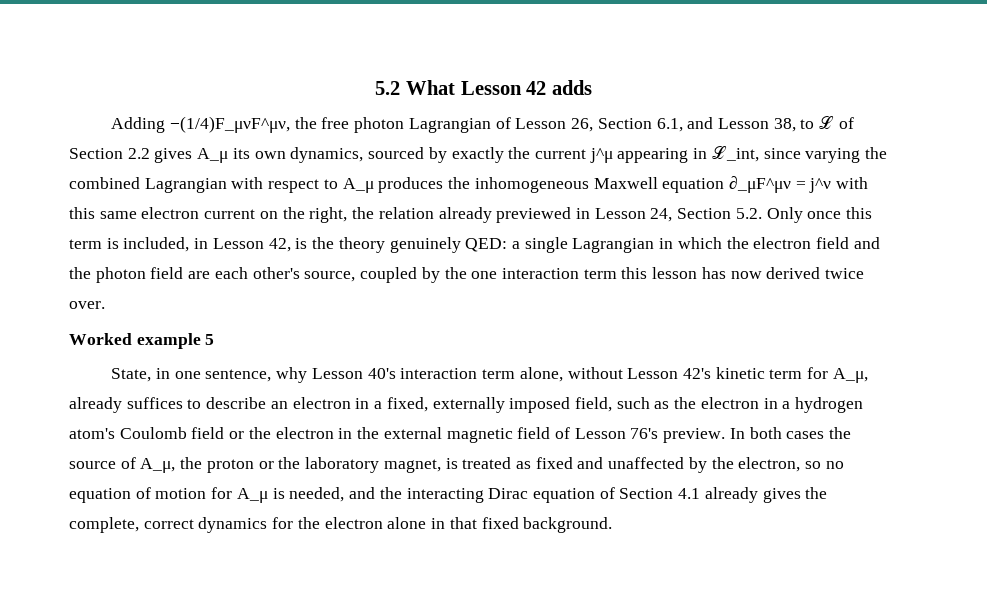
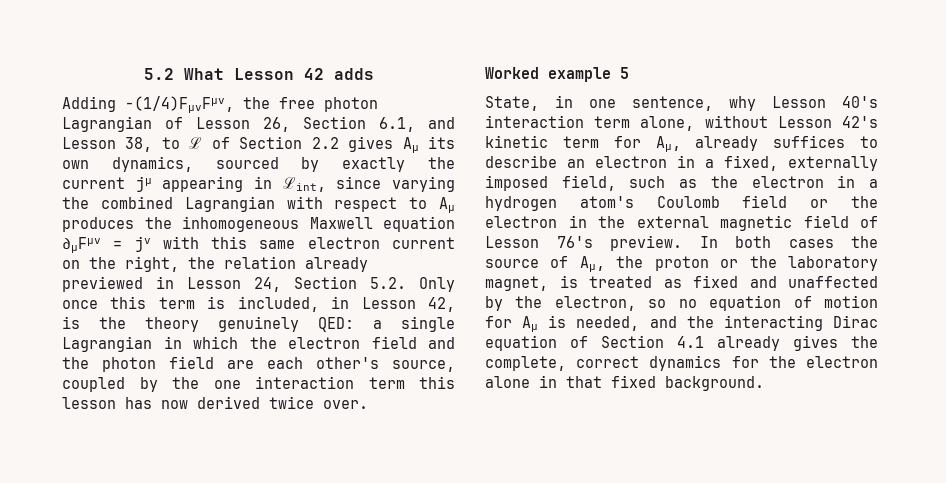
- Adding −(1/4)F_μνF^μν, the free photon Lagrangian of Lesson 26, Section 6.1, and Lesson 38, to ℒ of Section 2.2 gives A_μ its own dynamics, sourced by exactly the current j^μ appearing in ℒ_int, since varying the combined Lagrangian with respect to A_μ produces the inhomogeneous Maxwell equation ∂_μF^μν = j^ν with this same electron current on the right, the relation already previewed in Lesson 24, Section 5.2. Only once this term is included, in Lesson 42, is the theory genuinely QED:
+ Adding −(1/4)FμνFμν, the free photon Lagrangian of Lesson 26, Section 6.1, and Lesson 38, to ℒ of Section 2.2 gives Aμ its own dynamics, sourced by exactly the current jμ appearing in ℒint, since varying the combined Lagrangian with respect to Aμ produces the inhomogeneous Maxwell equation ∂μFμν = jν with this same electron current on the right, the relation already previewed in Lesson 24, Section 5.2. Only once this term is included, in Lesson 42, is the theory genuinely QED:
- State, in one sentence, why Lesson 40's interaction term alone, without Lesson 42's kinetic term for A_μ, already suffices to describe an electron in a fixed, externally imposed field, such as the electron in a hydrogen atom's Coulomb field or the electron in the external magnetic field of Lesson 76's preview.
+ State, in one sentence, why Lesson 40's interaction term alone, without Lesson 42's kinetic term for Aμ, already suffices to describe an electron in a fixed, externally imposed field, such as the electron in a hydrogen atom's Coulomb field or the electron in the external magnetic field of Lesson 76's preview.
- In both cases the source of A_μ, the proton or the laboratory magnet, is treated as fixed and unaffected by the electron, so no equation of motion for A_μ is needed, and the interacting Dirac equation of Section 4.1 already gives the complete, correct dynamics for the electron alone in that fixed background.
+ In both cases the source of Aμ, the proton or the laboratory magnet, is treated as fixed and unaffected by the electron, so no equation of motion for Aμ is needed, and the interacting Dirac equation of Section 4.1 already gives the complete, correct dynamics for the electron alone in that fixed background.

